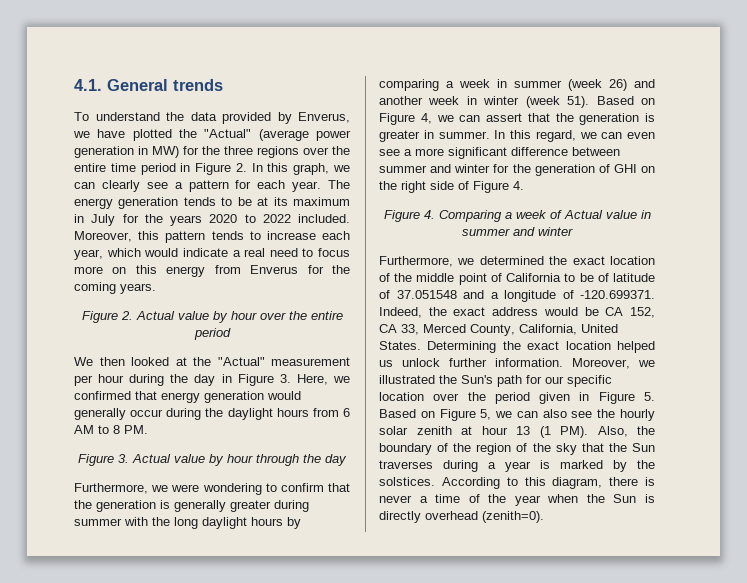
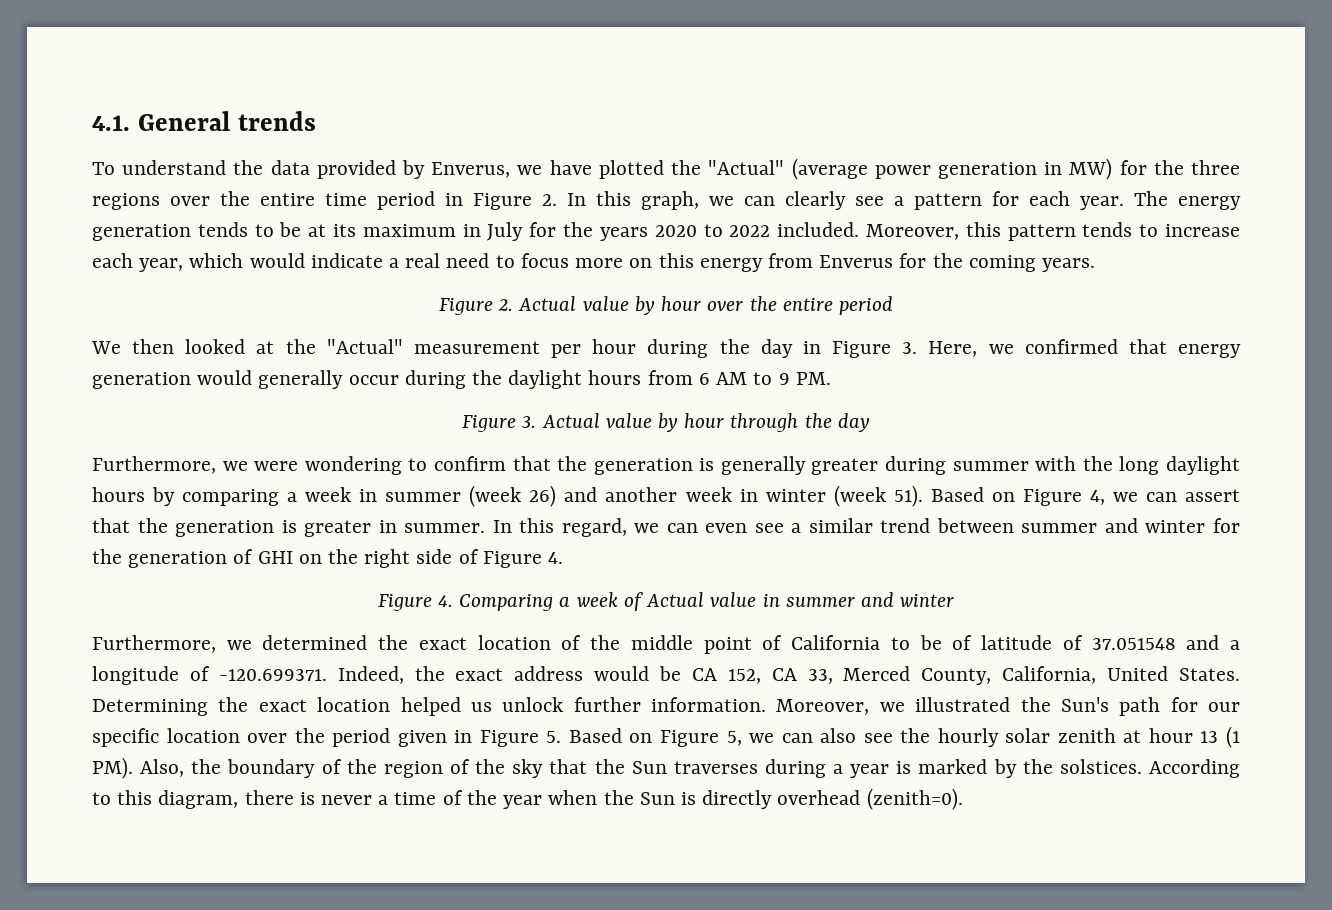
- We then looked at the "Actual" measurement per hour during the day in Figure 3. Here, we confirmed that energy generation would generally occur during the daylight hours from 6 AM to 8 PM.
+ We then looked at the "Actual" measurement per hour during the day in Figure 3. Here, we confirmed that energy generation would generally occur during the daylight hours from 6 AM to 9 PM.
- In this regard, we can even see a more significant difference between summer and winter for the generation of GHI on the right side of Figure 4.
+ In this regard, we can even see a similar trend between summer and winter for the generation of GHI on the right side of Figure 4.

